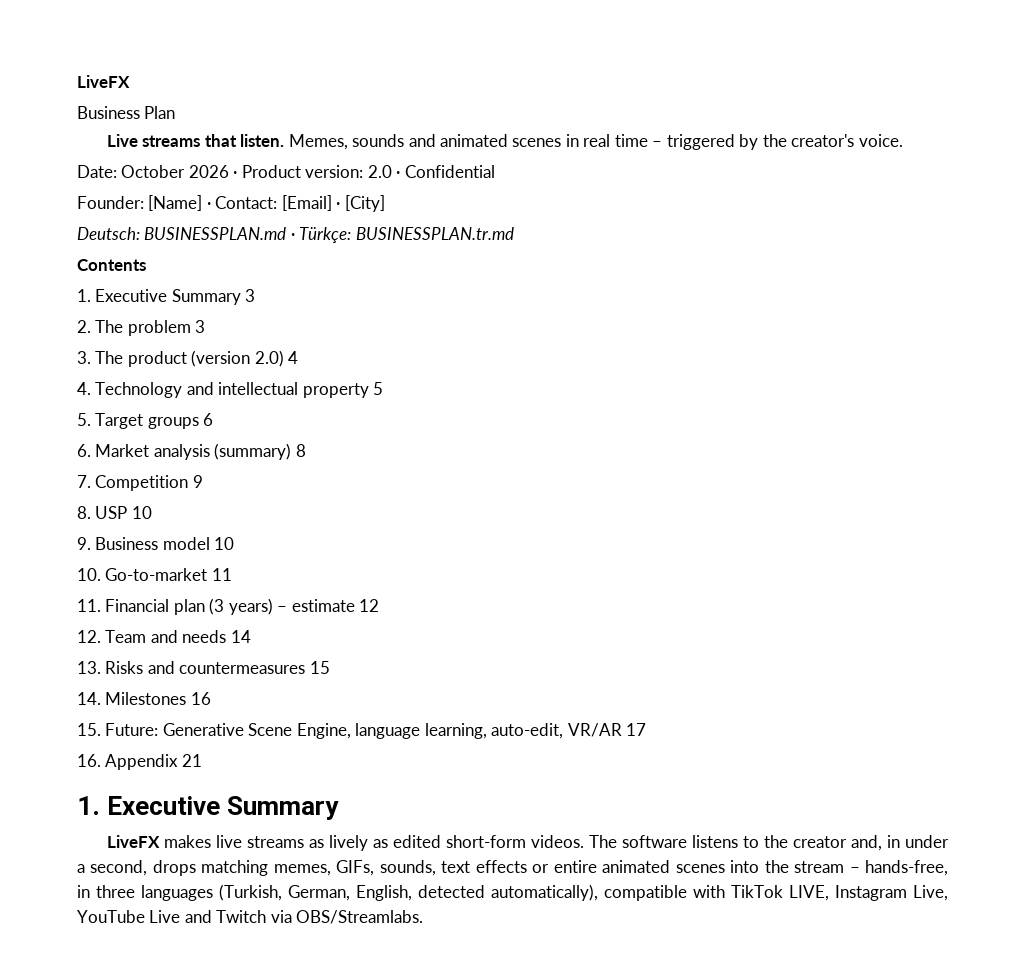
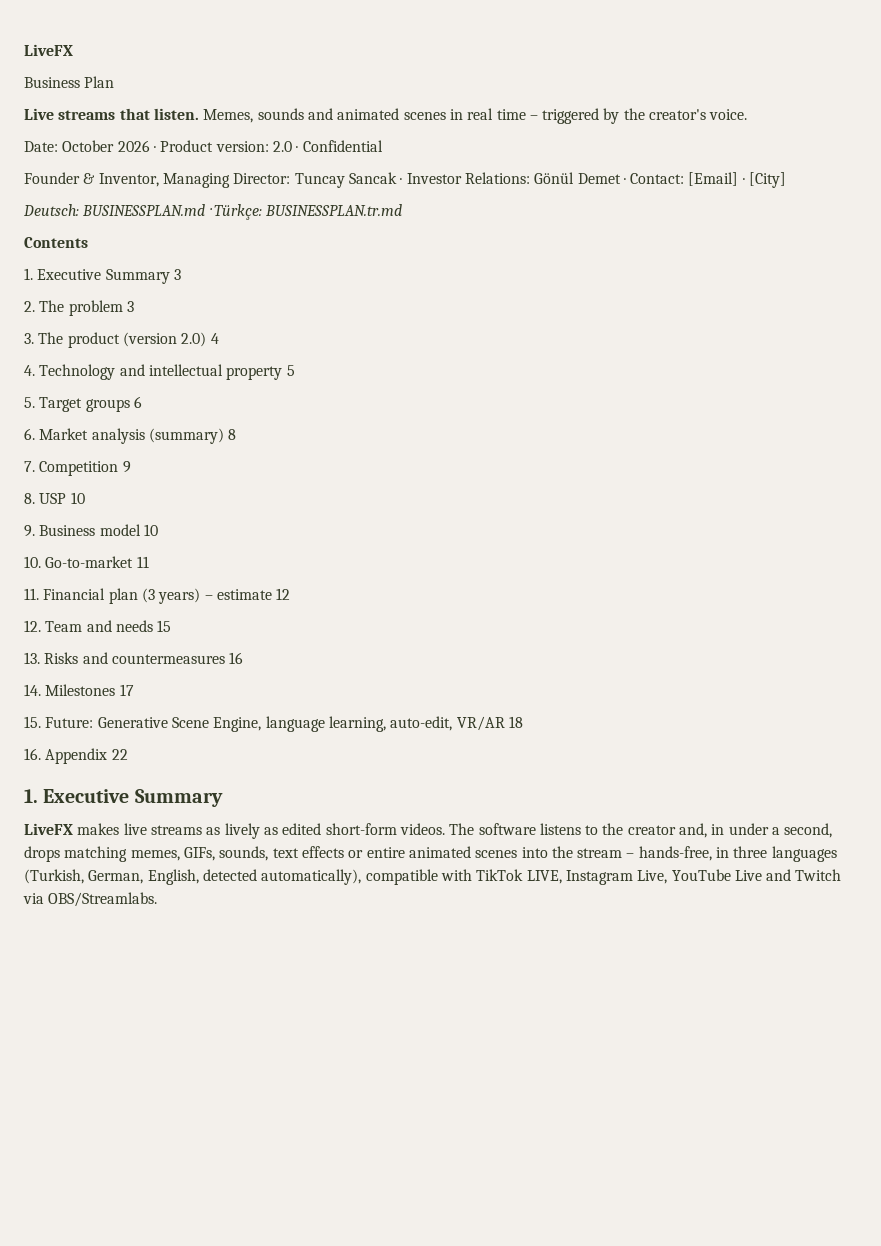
- Founder: [Name] · Contact: [Email] · [City]
+ Founder & Inventor, Managing Director: Tuncay Sancak · Investor Relations: Gönül Demet · Contact: [Email] · [City]
- 12. Team and needs 14
+ 12. Team and needs 15
- 13. Risks and countermeasures 15
+ 13. Risks and countermeasures 16
- 14. Milestones 16
+ 14. Milestones 17
- 15. Future: Generative Scene Engine, language learning, auto-edit, VR/AR 17
+ 15. Future: Generative Scene Engine, language learning, auto-edit, VR/AR 18
- 16. Appendix 21
+ 16. Appendix 22

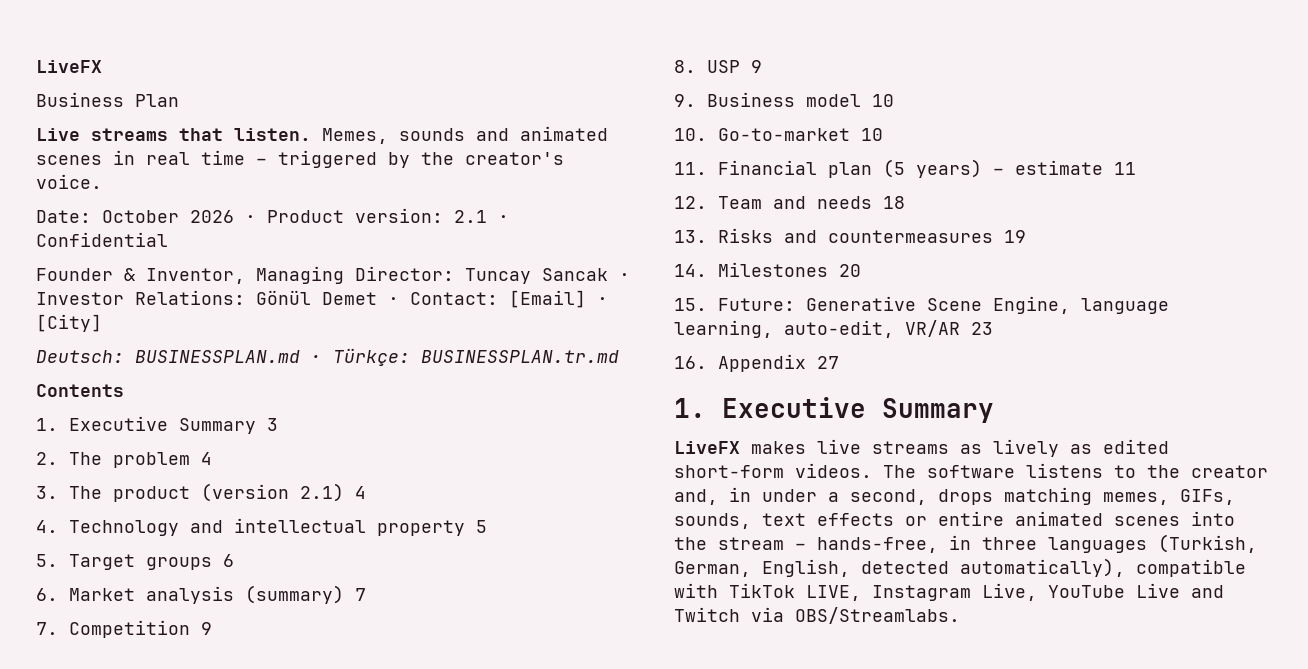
- Date: October 2026 · Product version: 2.0 · Confidential
+ Date: October 2026 · Product version: 2.1 · Confidential
- 2. The problem 3
+ 2. The problem 4
- 3. The product (version 2.0) 4
+ 3. The product (version 2.1) 4
- 6. Market analysis (summary) 8
+ 6. Market analysis (summary) 7
- 8. USP 10
+ 8. USP 9
- 10. Go-to-market 11
+ 10. Go-to-market 10
- 11. Financial plan (3 years) – estimate 12
+ 11. Financial plan (5 years) – estimate 11
- 12. Team and needs 15
+ 12. Team and needs 18
- 13. Risks and countermeasures 16
+ 13. Risks and countermeasures 19
- 14. Milestones 17
+ 14. Milestones 20
- 15. Future: Generative Scene Engine, language learning, auto-edit, VR/AR 18
+ 15. Future: Generative Scene Engine, language learning, auto-edit, VR/AR 23
- 16. Appendix 22
+ 16. Appendix 27

